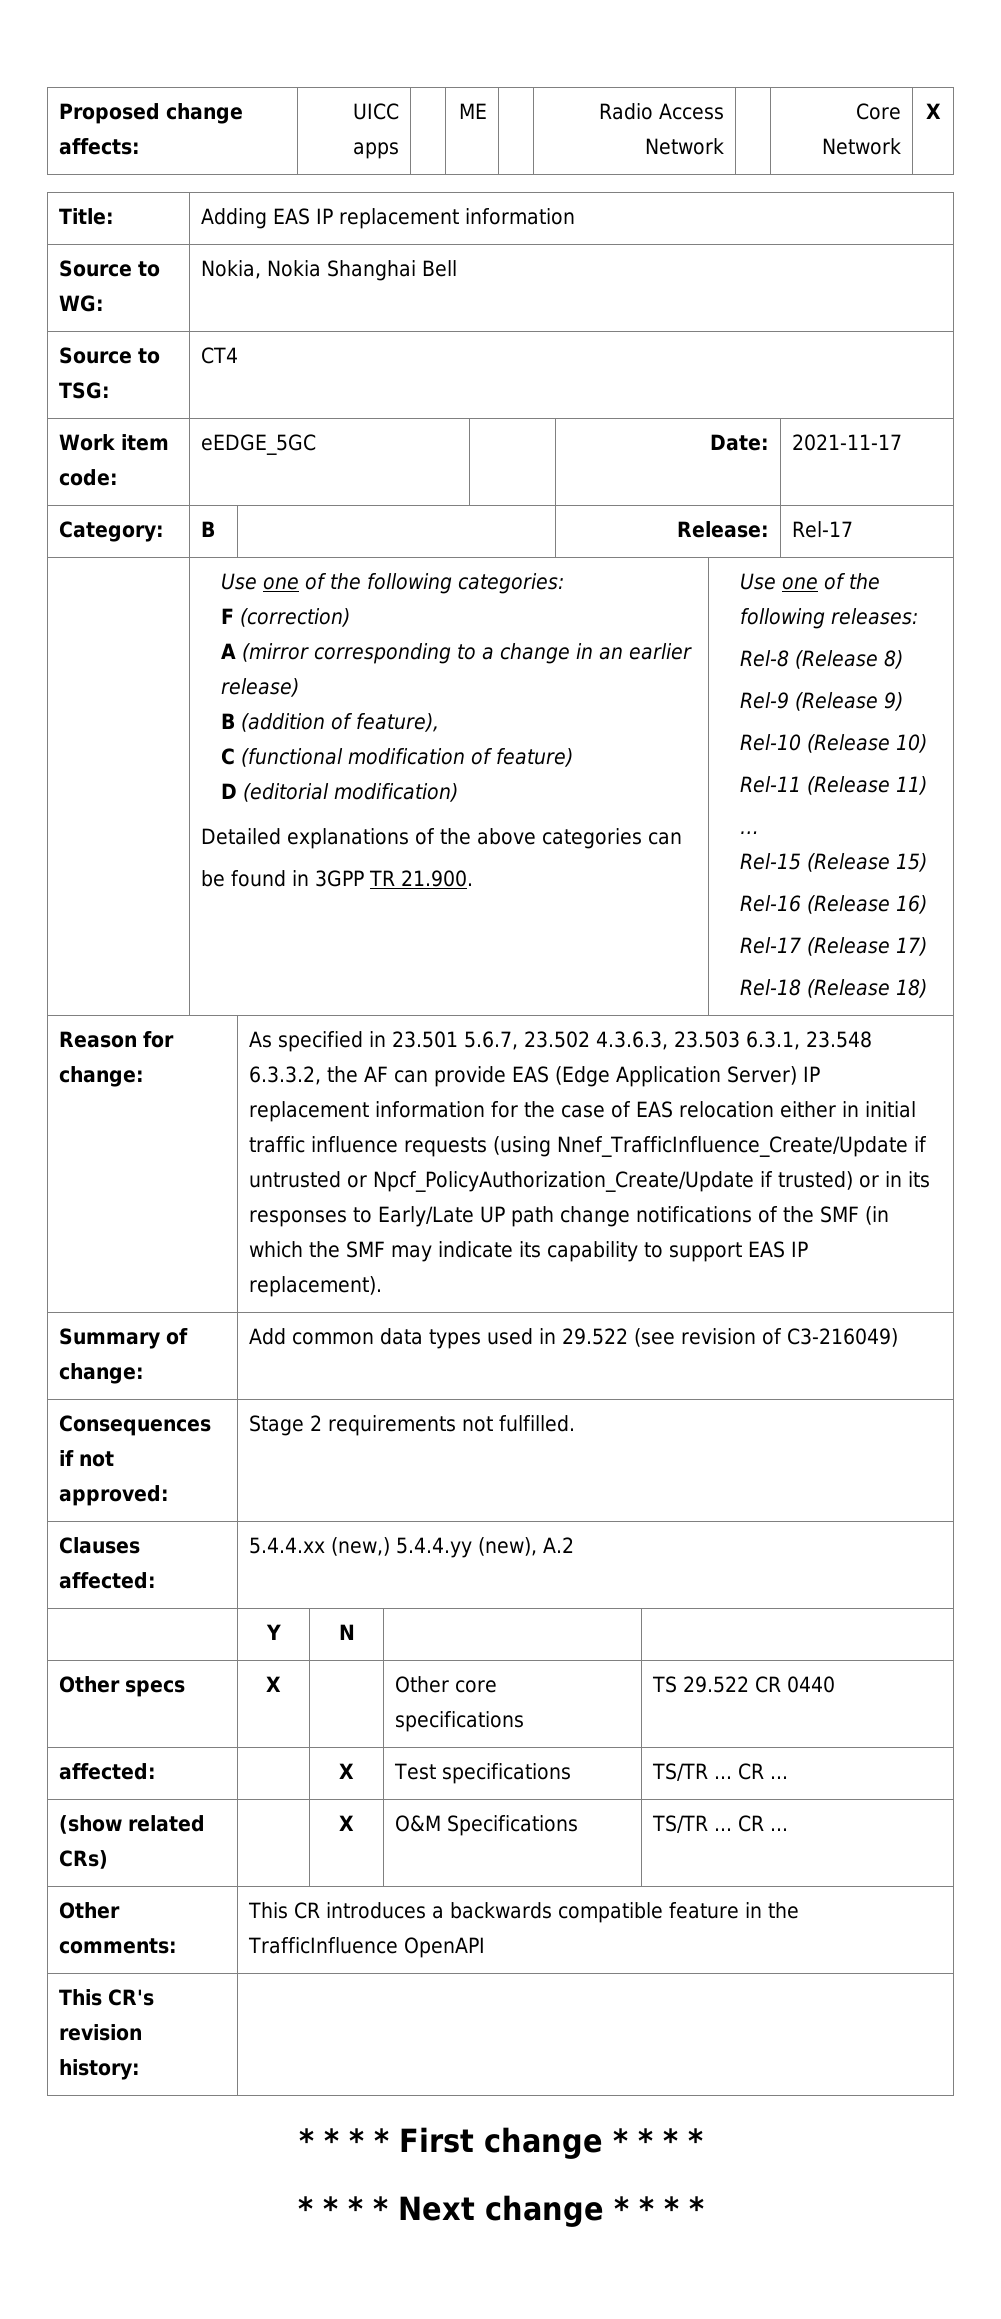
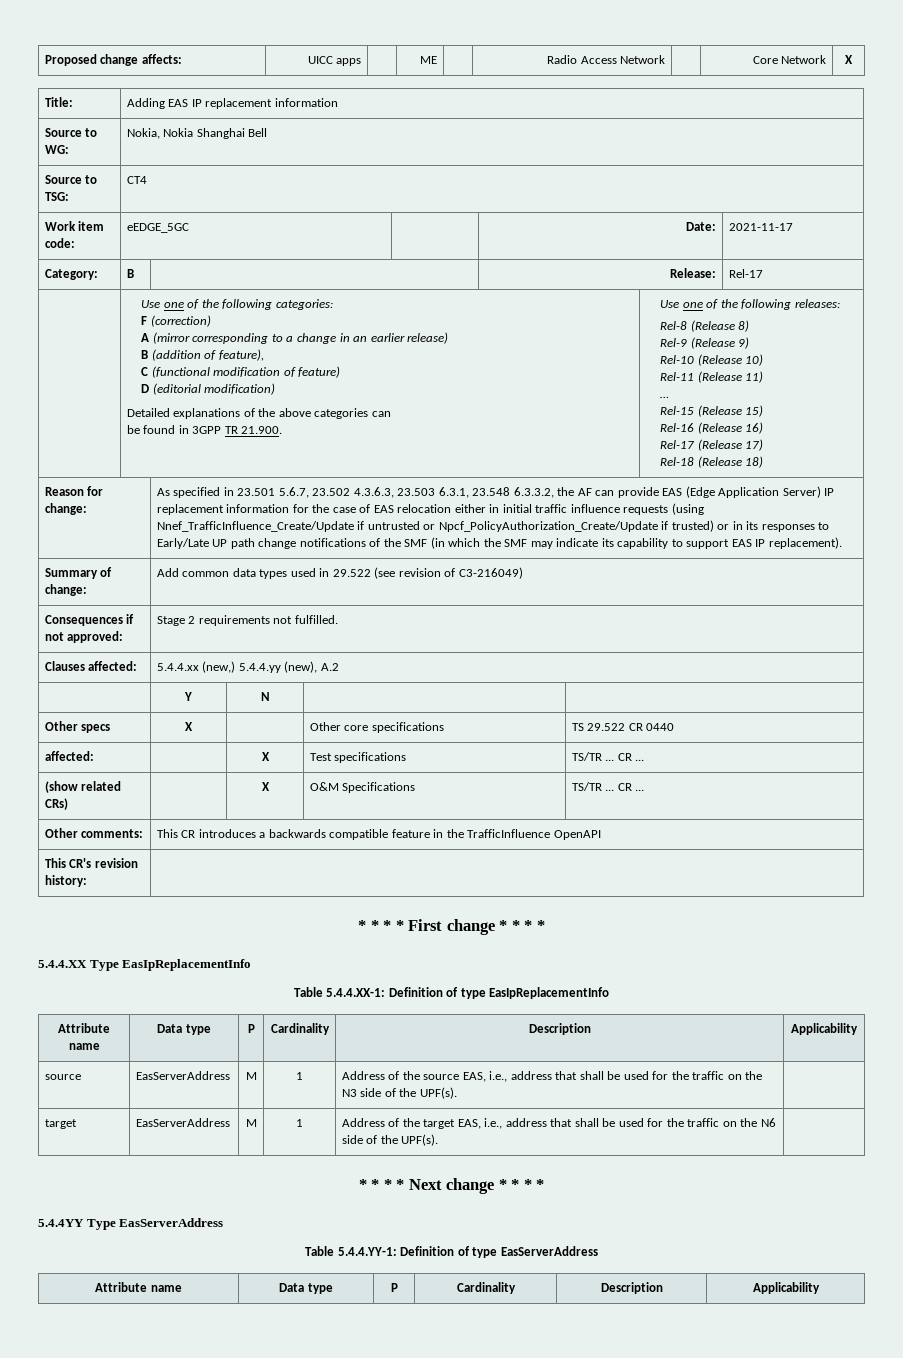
+ 5.4.4.XX Type EasIpReplacementInfo
+ Table 5.4.4.XX-1: Definition of type EasIpReplacementInfo
+ Attribute name | Data type | P | Cardinality | Description | Applicability
+ source | EasServerAddress | M | 1 | Address of the source EAS, i.e., address that shall be used for the traffic on the N3 side of the UPF(s). |
+ target | EasServerAddress | M | 1 | Address of the target EAS, i.e., address that shall be used for the traffic on the N6 side of the UPF(s). |
+ 5.4.4YY Type EasServerAddress
+ Table 5.4.4.YY-1: Definition of type EasServerAddress
+ Attribute name | Data type | P | Cardinality | Description | Applicability

